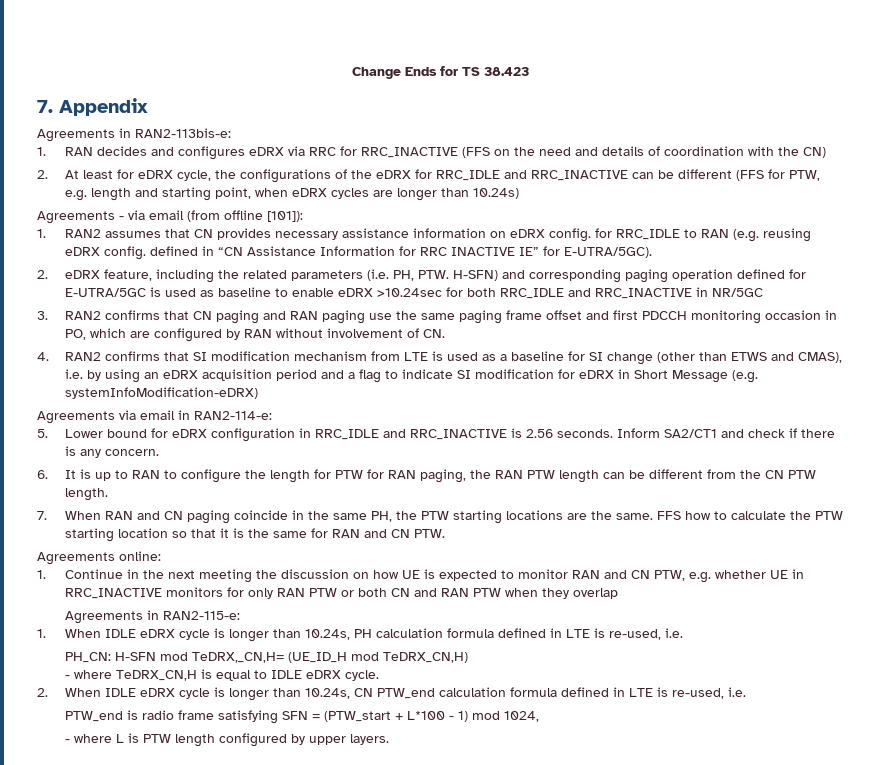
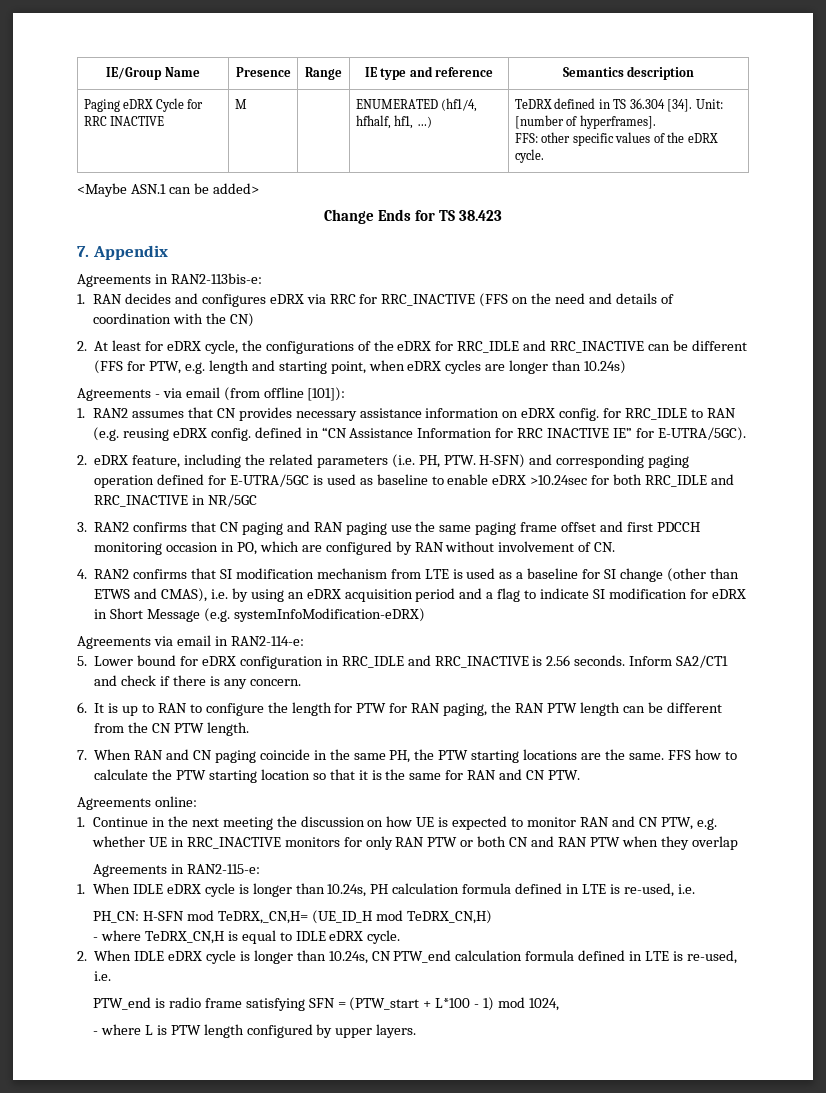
+ IE/Group Name | Presence | Range | IE type and reference | Semantics description
+ Paging eDRX Cycle for RRC INACTIVE | M | | ENUMERATED (hf1/4, hfhalf, hf1, …) | TeDRX defined in TS 36.304 [34]. Unit: [number of hyperframes].
+ FFS: other specific values of the eDRX cycle.
+ <Maybe ASN.1 can be added>

